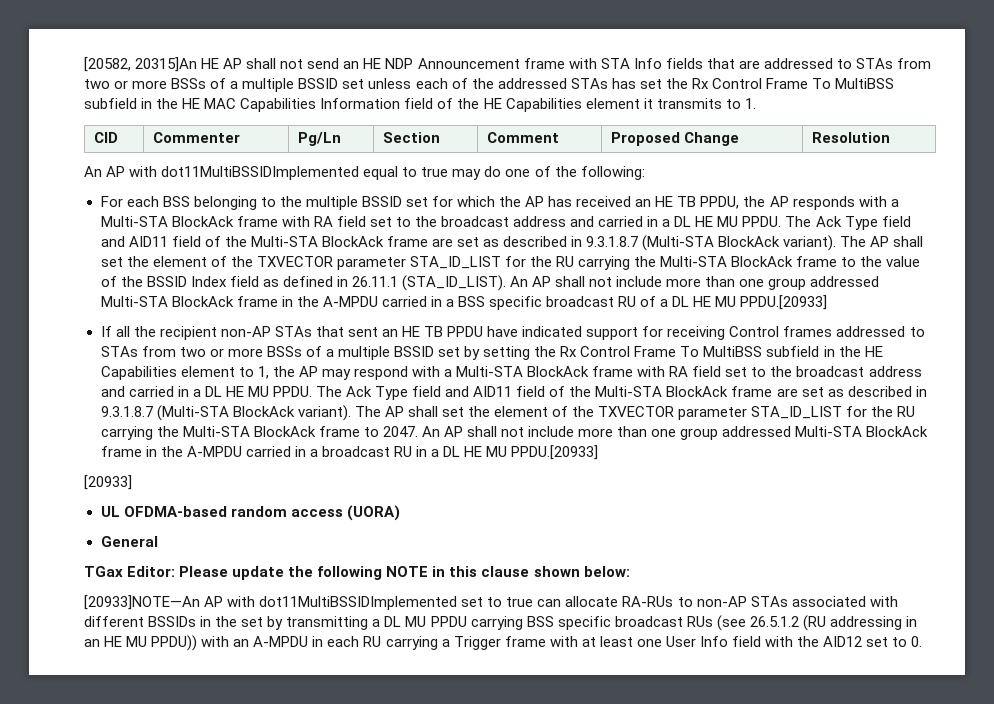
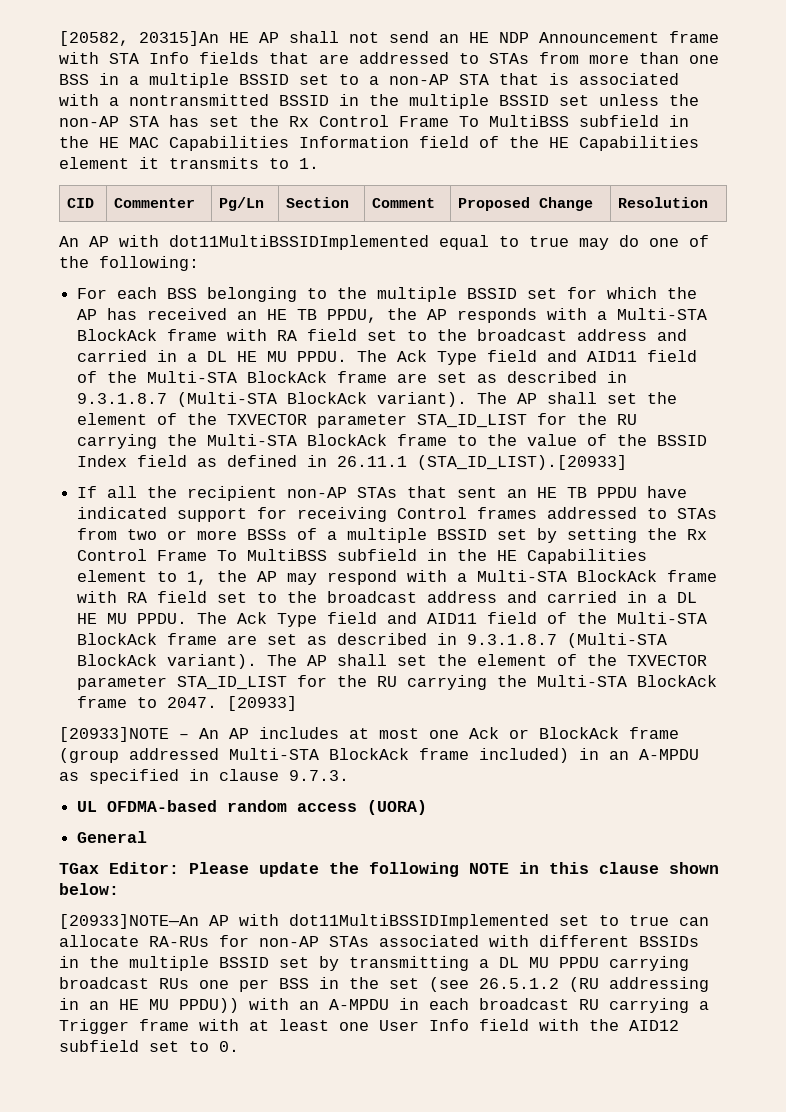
- [20582, 20315]An HE AP shall not send an HE NDP Announcement frame with STA Info fields that are addressed to STAs from two or more BSSs of a multiple BSSID set unless each of the addressed STAs has set the Rx Control Frame To MultiBSS subfield in the HE MAC Capabilities Information field of the HE Capabilities element it transmits to 1.
+ [20582, 20315]An HE AP shall not send an HE NDP Announcement frame with STA Info fields that are addressed to STAs from more than one BSS in a multiple BSSID set to a non-AP STA that is associated with a nontransmitted BSSID in the multiple BSSID set unless the non-AP STA has set the Rx Control Frame To MultiBSS subfield in the HE MAC Capabilities Information field of the HE Capabilities element it transmits to 1.
- The AP shall set the element of the TXVECTOR parameter STA_ID_LIST for the RU carrying the Multi-STA BlockAck frame to the value of the BSSID Index field as defined in 26.11.1 (STA_ID_LIST). An AP shall not include more than one group addressed Multi-STA BlockAck frame in the A-MPDU carried in a BSS specific broadcast RU of a DL HE MU PPDU.[20933]
+ The AP shall set the element of the TXVECTOR parameter STA_ID_LIST for the RU carrying the Multi-STA BlockAck frame to the value of the BSSID Index field as defined in 26.11.1 (STA_ID_LIST).[20933]
- An AP shall not include more than one group addressed Multi-STA BlockAck frame in the A-MPDU carried in a broadcast RU in a DL HE MU PPDU.[20933]
  [20933]
+ [20933]NOTE – An AP includes at most one Ack or BlockAck frame (group addressed Multi-STA BlockAck frame included) in an A-MPDU as specified in clause 9.7.3.
- [20933]NOTE—An AP with dot11MultiBSSIDImplemented set to true can allocate RA-RUs to non-AP STAs associated with different BSSIDs in the set by transmitting a DL MU PPDU carrying BSS specific broadcast RUs (see 26.5.1.2 (RU addressing in an HE MU PPDU)) with an A-MPDU in each RU carrying a Trigger frame with at least one User Info field with the AID12 set to 0.
+ [20933]NOTE—An AP with dot11MultiBSSIDImplemented set to true can allocate RA-RUs for non-AP STAs associated with different BSSIDs in the multiple BSSID set by transmitting a DL MU PPDU carrying broadcast RUs one per BSS in the set (see 26.5.1.2 (RU addressing in an HE MU PPDU)) with an A-MPDU in each broadcast RU carrying a Trigger frame with at least one User Info field with the AID12 subfield set to 0.

